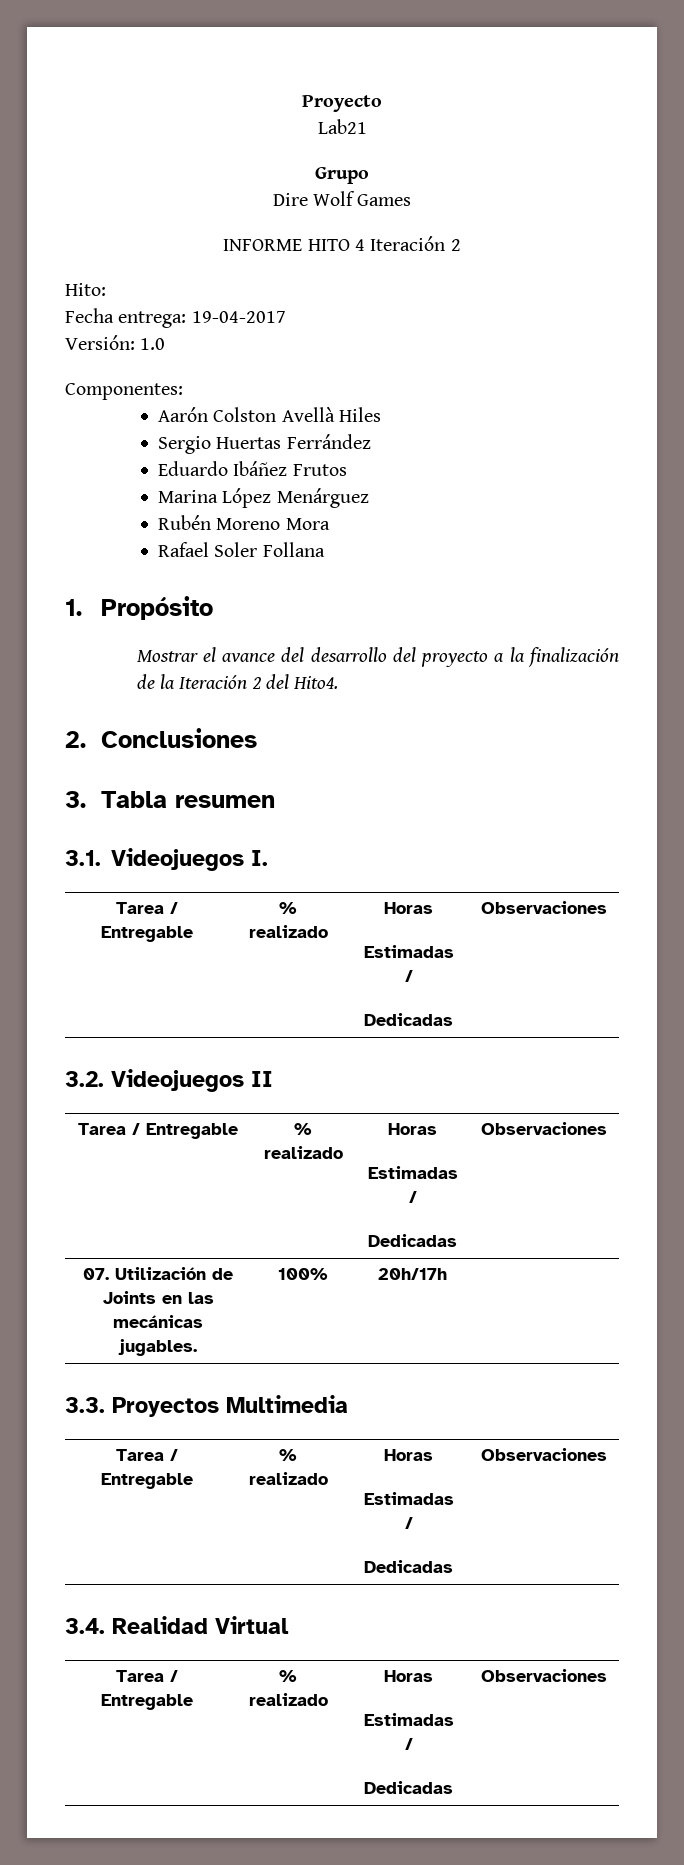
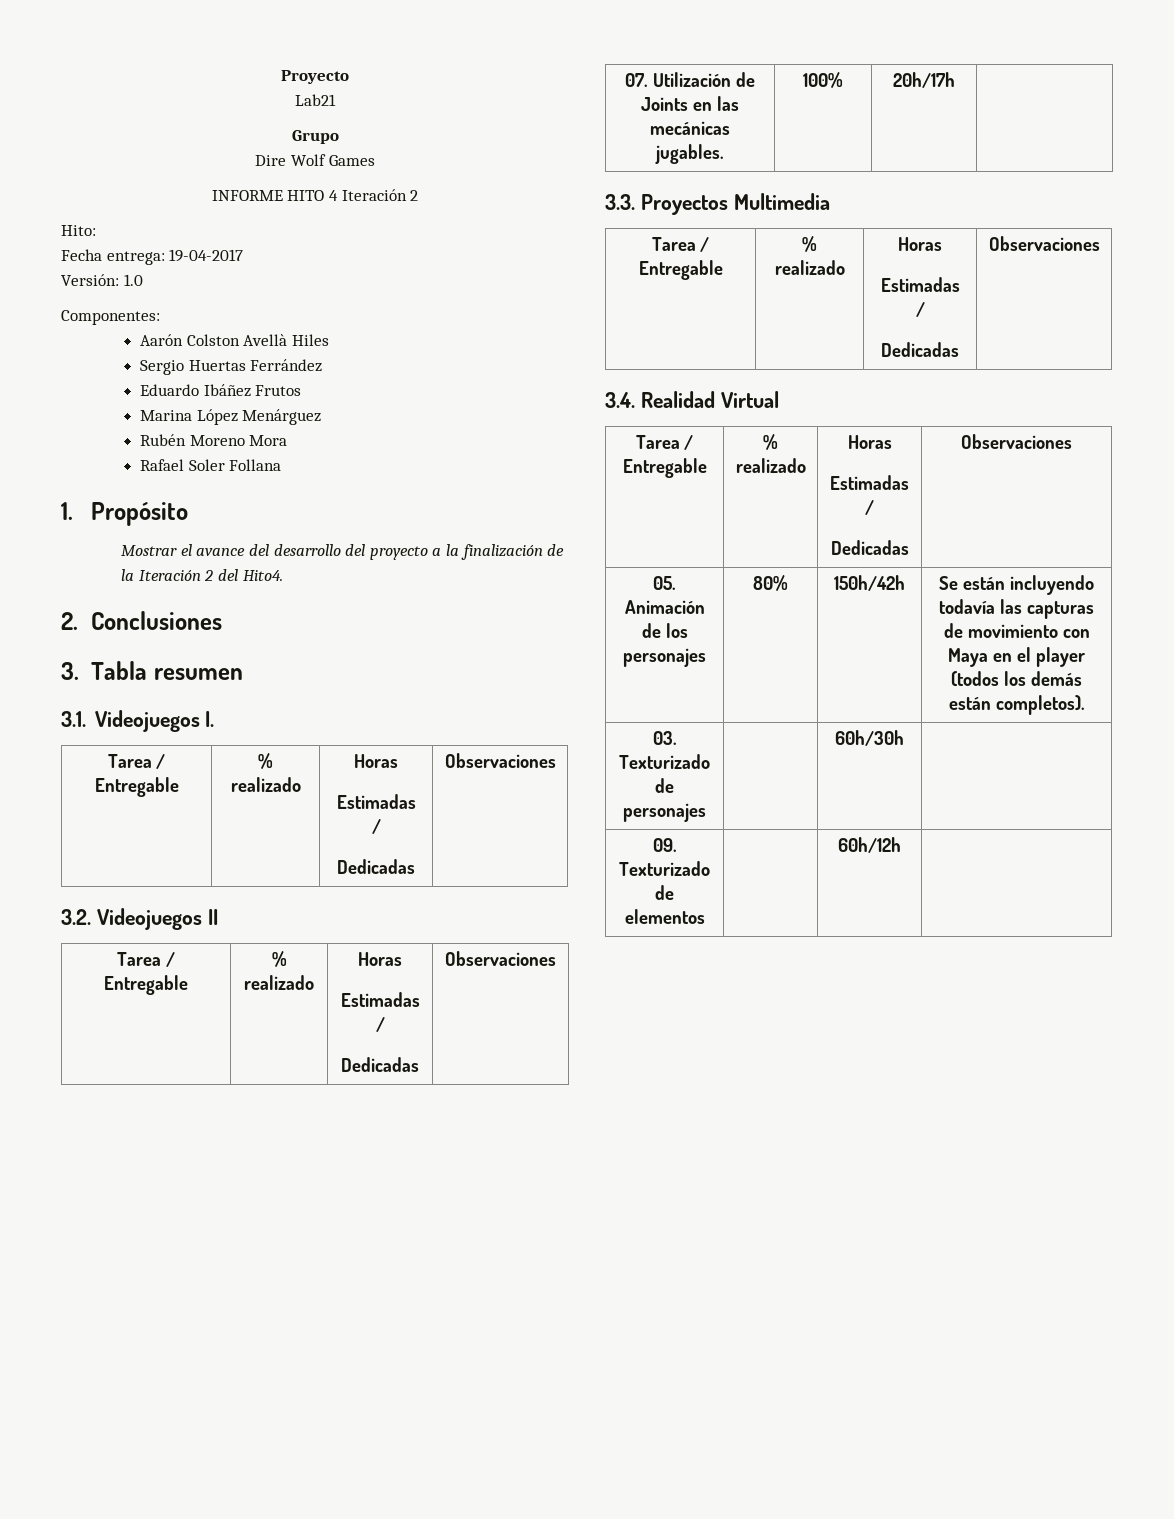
+ 05. Animación de los personajes | 80% | 150h/42h | Se están incluyendo todavía las capturas de movimiento con Maya en el player (todos los demás están completos).
+ 03. Texturizado de personajes | | 60h/30h |
+ 09. Texturizado de elementos | | 60h/12h |

